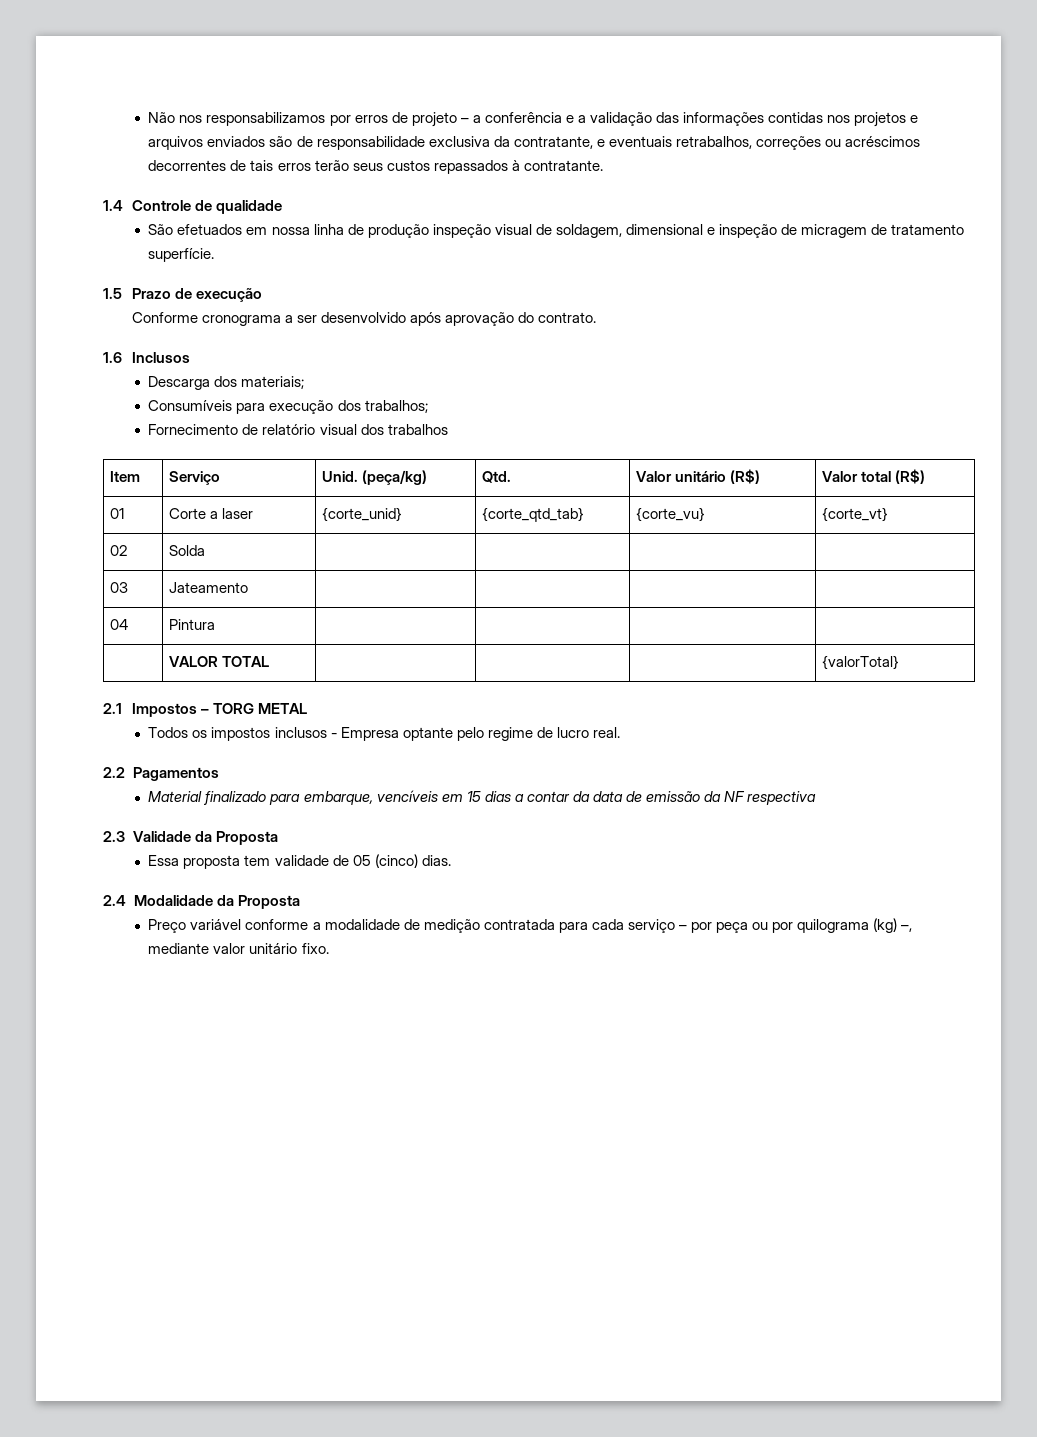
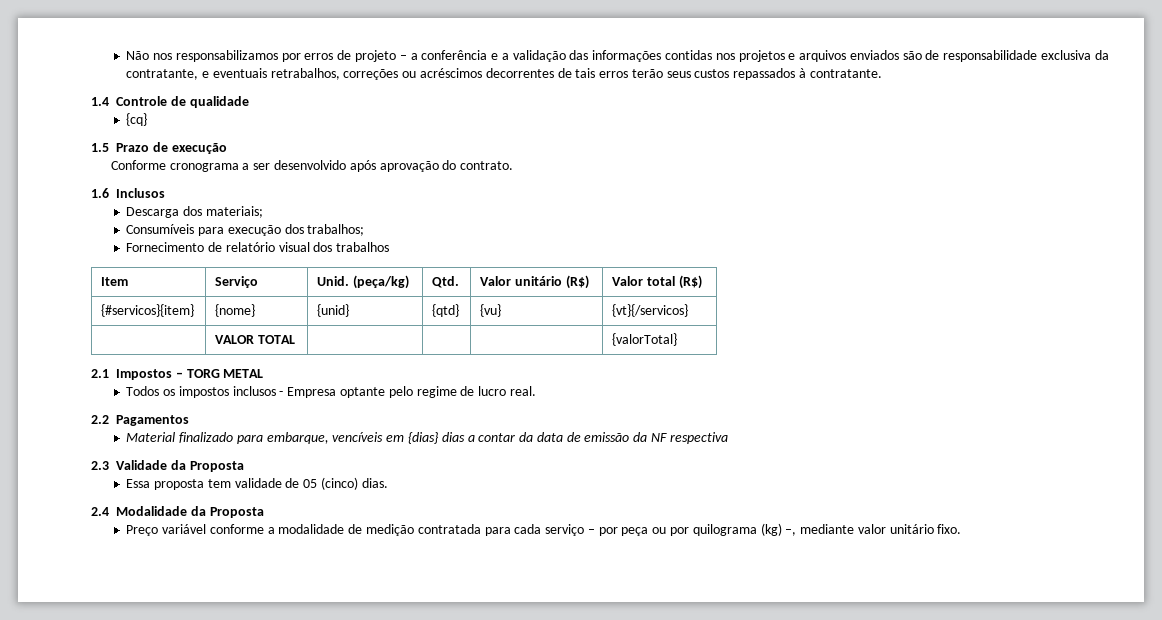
- São efetuados em nossa linha de produção inspeção visual de soldagem, dimensional e inspeção de micragem de tratamento superfície.
+ {cq}
- 01 | Corte a laser | {corte_unid} | {corte_qtd_tab} | {corte_vu} | {corte_vt}
- 02 | Solda | | | |
- 03 | Jateamento | | | |
- 04 | Pintura | | | |
+ {#servicos}{item} | {nome} | {unid} | {qtd} | {vu} | {vt}{/servicos}
- Material finalizado para embarque, vencíveis em 15 dias a contar da data de emissão da NF respectiva
+ Material finalizado para embarque, vencíveis em {dias} dias a contar da data de emissão da NF respectiva

